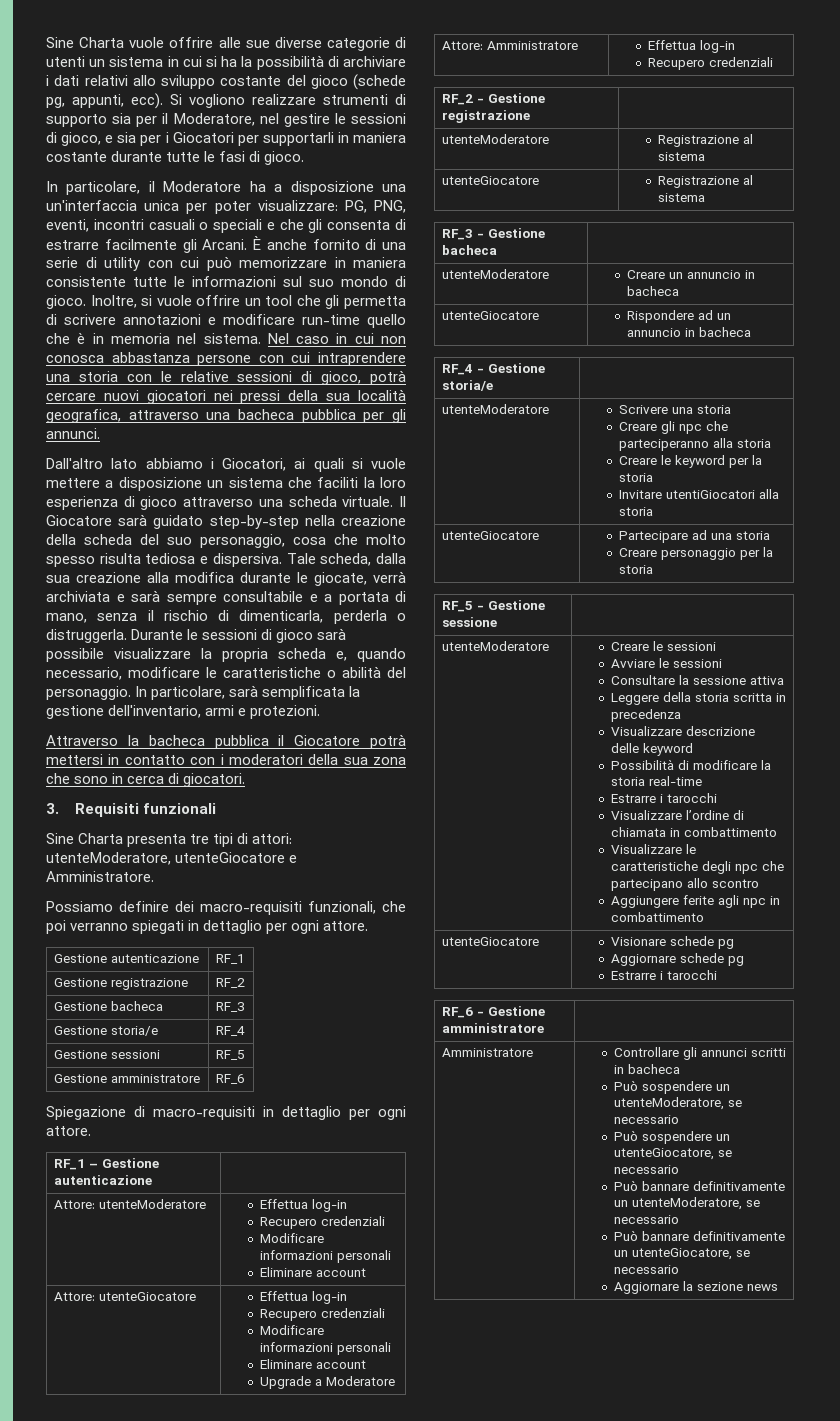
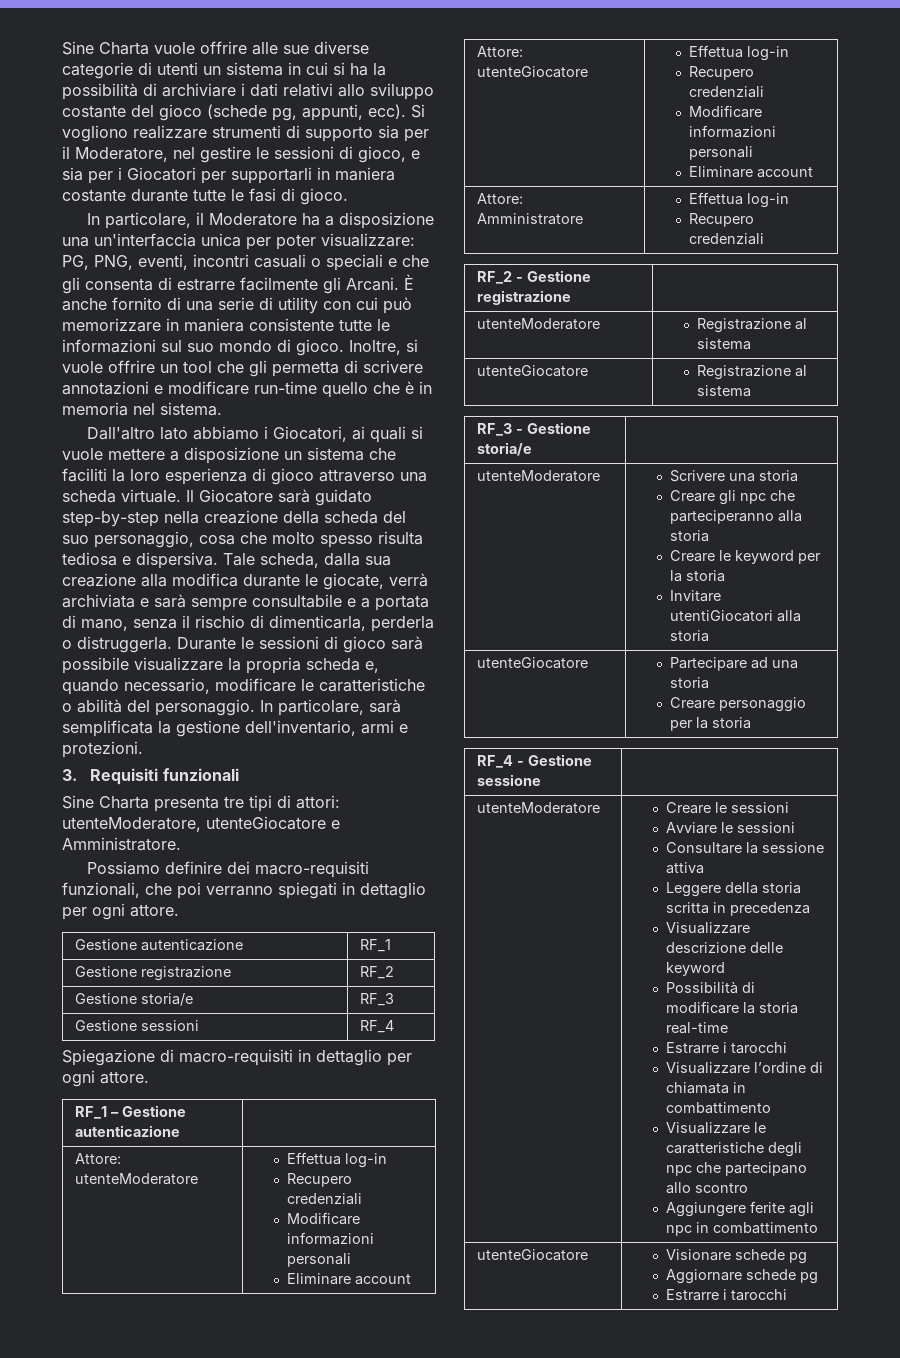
- Nel caso in cui non conosca abbastanza persone con cui intraprendere una storia con le relative sessioni di gioco, potrà cercare nuovi giocatori nei pressi della sua località geografica, attraverso una bacheca pubblica per gli annunci.
- Attraverso la bacheca pubblica il Giocatore potrà mettersi in contatto con i moderatori della sua zona che sono in cerca di giocatori.
- Gestione bacheca | RF_3
+ Gestione storia/e | RF_3
- Gestione storia/e | RF_4
- Gestione sessioni | RF_5
- Gestione amministratore | RF_6
+ Gestione sessioni | RF_4
  Attore: utenteGiocatore | Effettua log-in
  Recupero credenziali
  Modificare informazioni personali
  Eliminare account
- Upgrade a Moderatore
- RF_3 - Gestione bacheca |
- utenteModeratore | Creare un annuncio in bacheca
- utenteGiocatore | Rispondere ad un annuncio in bacheca
- RF_4 - Gestione storia/e |
+ RF_3 - Gestione storia/e |
- RF_5 - Gestione sessione |
+ RF_4 - Gestione sessione |
- RF_6 - Gestione amministratore |
- Amministratore | Controllare gli annunci scritti in bacheca
- Può sospendere un utenteModeratore, se necessario
- Può sospendere un utenteGiocatore, se necessario
- Può bannare definitivamente un utenteModeratore, se necessario
- Può bannare definitivamente un utenteGiocatore, se necessario
- Aggiornare la sezione news

